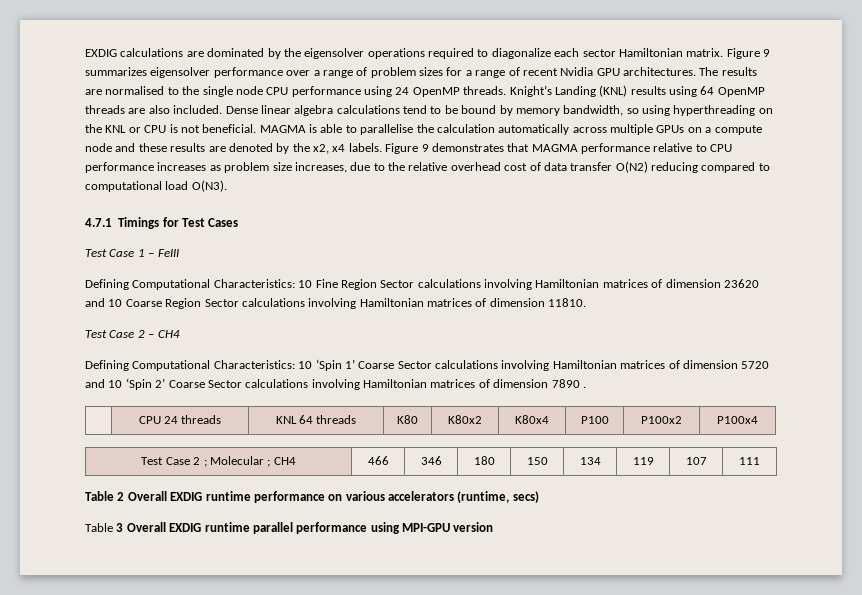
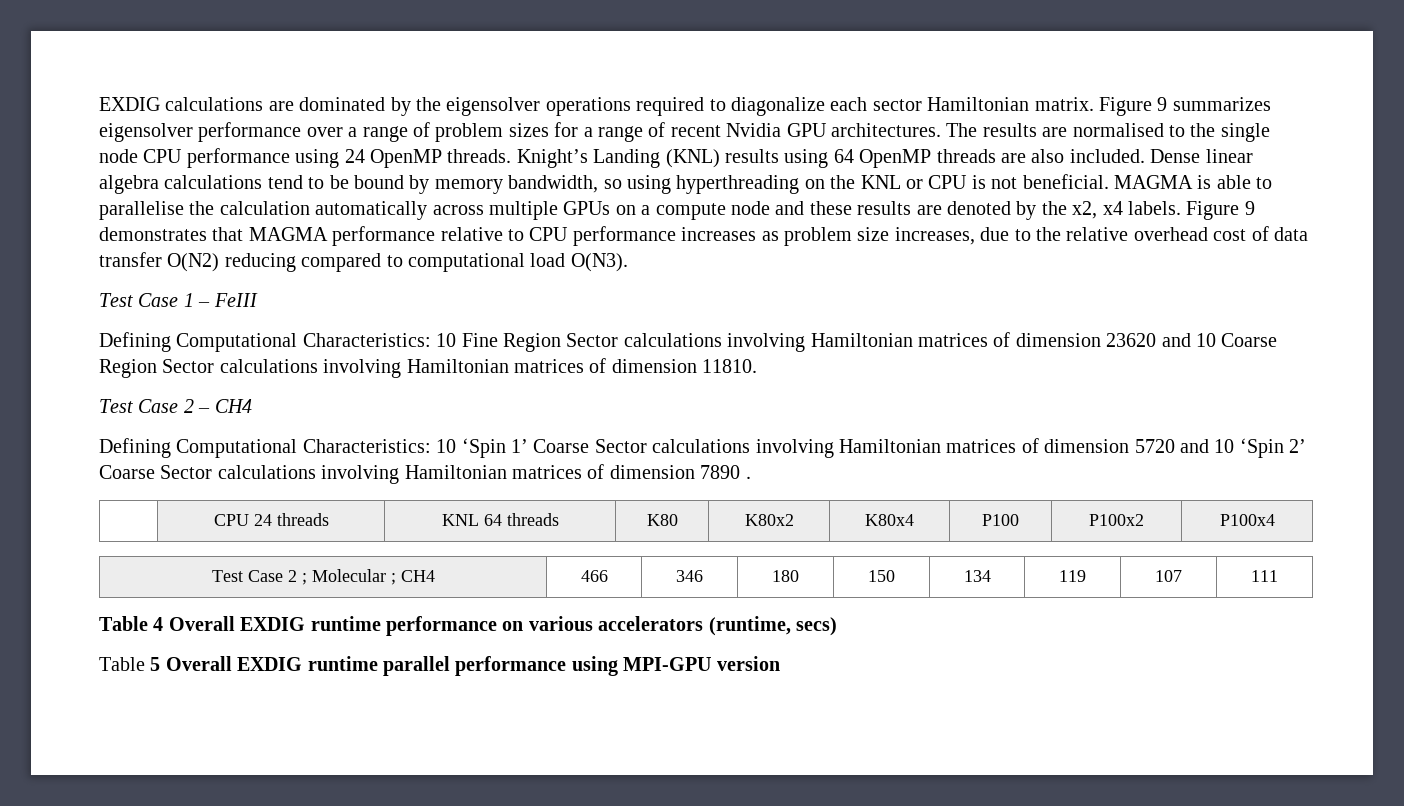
- 4.7.1 Timings for Test Cases
- Table 2 Overall EXDIG runtime performance on various accelerators (runtime, secs)
+ Table 4 Overall EXDIG runtime performance on various accelerators (runtime, secs)
- Table 3 Overall EXDIG runtime parallel performance using MPI-GPU version
+ Table 5 Overall EXDIG runtime parallel performance using MPI-GPU version

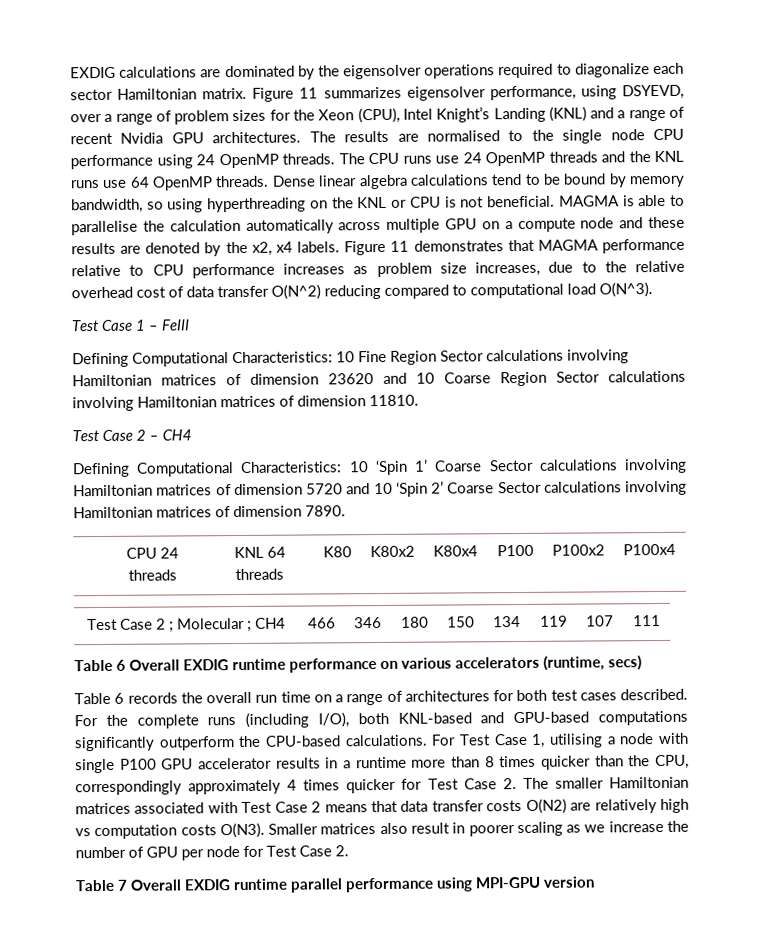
- Figure 9 summarizes eigensolver performance over a range of problem sizes for a range of recent Nvidia GPU architectures.
+ Figure 11 summarizes eigensolver performance, using DSYEVD, over a range of problem sizes for the Xeon (CPU), Intel Knight’s Landing (KNL) and a range of recent Nvidia GPU architectures.
- Knight’s Landing (KNL) results using 64 OpenMP threads are also included.
+ The CPU runs use 24 OpenMP threads and the KNL runs use 64 OpenMP threads.
- MAGMA is able to parallelise the calculation automatically across multiple GPUs on a compute node and these results are denoted by the x2, x4 labels.
+ MAGMA is able to parallelise the calculation automatically across multiple GPU on a compute node and these results are denoted by the x2, x4 labels.
- Figure 9 demonstrates that MAGMA performance relative to CPU performance increases as problem size increases, due to the relative overhead cost of data transfer O(N2) reducing compared to computational load O(N3).
+ Figure 11 demonstrates that MAGMA performance relative to CPU performance increases as problem size increases, due to the relative overhead cost of data transfer O(N^2) reducing compared to computational load O(N^3).
- Defining Computational Characteristics: 10 ‘Spin 1’ Coarse Sector calculations involving Hamiltonian matrices of dimension 5720 and 10 ‘Spin 2’ Coarse Sector calculations involving Hamiltonian matrices of dimension 7890 .
+ Defining Computational Characteristics: 10 ‘Spin 1’ Coarse Sector calculations involving Hamiltonian matrices of dimension 5720 and 10 ‘Spin 2’ Coarse Sector calculations involving Hamiltonian matrices of dimension 7890.
- Table 4 Overall EXDIG runtime performance on various accelerators (runtime, secs)
+ Table 6 Overall EXDIG runtime performance on various accelerators (runtime, secs)
- Table 5 Overall EXDIG runtime parallel performance using MPI-GPU version
+ Table 6 records the overall run time on a range of architectures for both test cases described. For the complete runs (including I/O), both KNL-based and GPU-based computations significantly outperform the CPU-based calculations. For Test Case 1, utilising a node with single P100 GPU accelerator results in a runtime more than 8 times quicker than the CPU, correspondingly approximately 4 times quicker for Test Case 2. The smaller Hamiltonian matrices associated with Test Case 2 means that data transfer costs O(N2) are relatively high vs computation costs O(N3). Smaller matrices also result in poorer scaling as we increase the number of GPU per node for Test Case 2.
+ Table 7 Overall EXDIG runtime parallel performance using MPI-GPU version

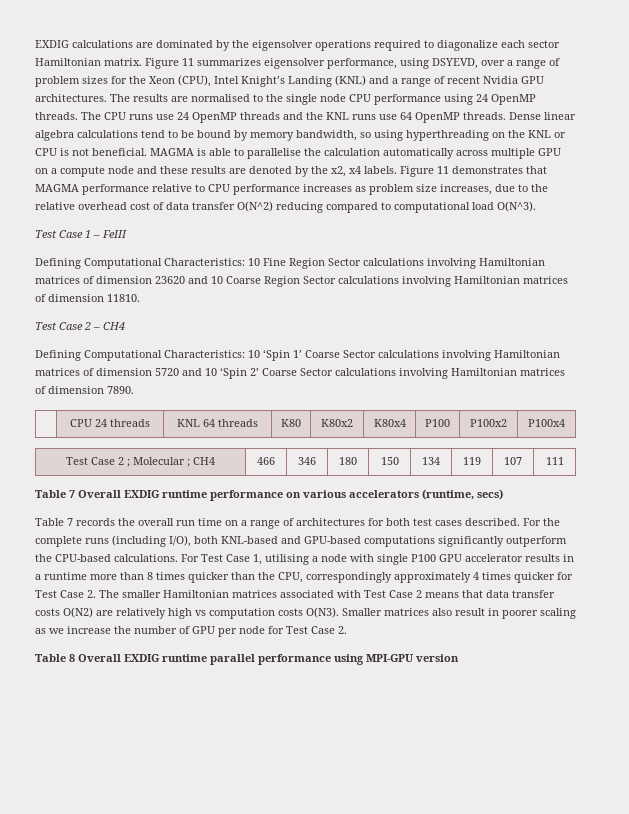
- Table 6 Overall EXDIG runtime performance on various accelerators (runtime, secs)
+ Table 7 Overall EXDIG runtime performance on various accelerators (runtime, secs)
- Table 6 records the overall run time on a range of architectures for both test cases described.
+ Table 7 records the overall run time on a range of architectures for both test cases described.
- Table 7 Overall EXDIG runtime parallel performance using MPI-GPU version
+ Table 8 Overall EXDIG runtime parallel performance using MPI-GPU version

